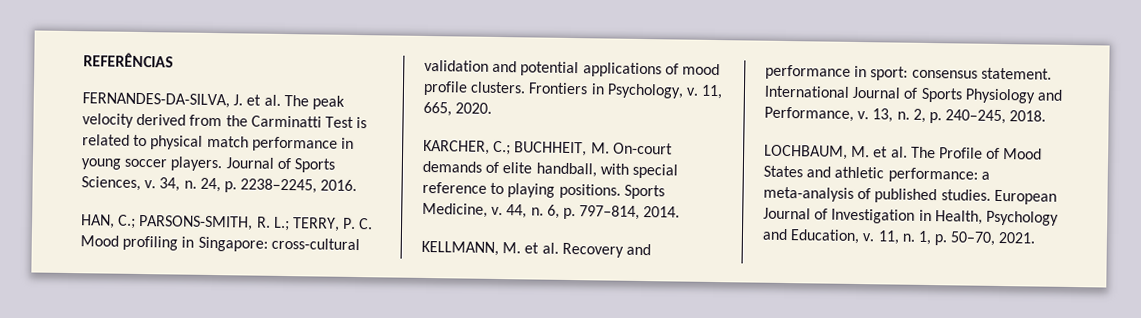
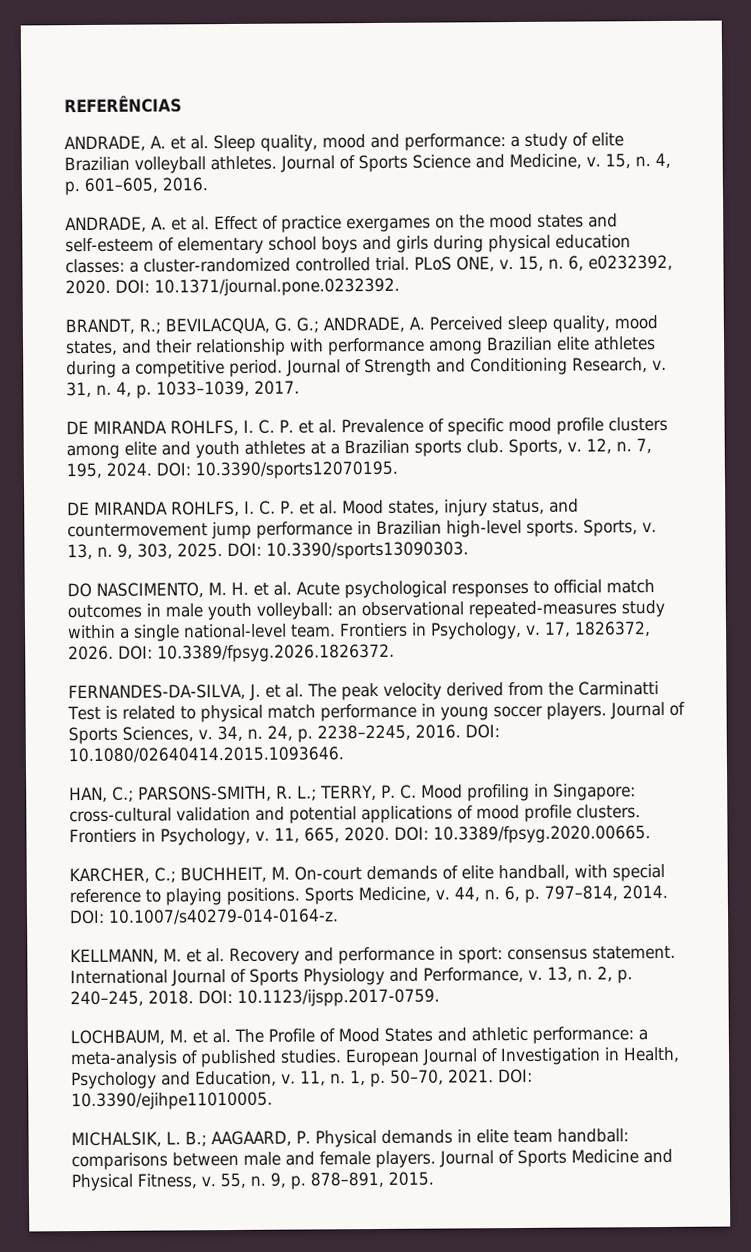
+ ANDRADE, A. et al. Sleep quality, mood and performance: a study of elite Brazilian volleyball athletes. Journal of Sports Science and Medicine, v. 15, n. 4, p. 601–605, 2016.
+ ANDRADE, A. et al. Effect of practice exergames on the mood states and self-esteem of elementary school boys and girls during physical education classes: a cluster-randomized controlled trial. PLoS ONE, v. 15, n. 6, e0232392, 2020. DOI: 10.1371/journal.pone.0232392.
+ BRANDT, R.; BEVILACQUA, G. G.; ANDRADE, A. Perceived sleep quality, mood states, and their relationship with performance among Brazilian elite athletes during a competitive period. Journal of Strength and Conditioning Research, v. 31, n. 4, p. 1033–1039, 2017.
+ DE MIRANDA ROHLFS, I. C. P. et al. Prevalence of specific mood profile clusters among elite and youth athletes at a Brazilian sports club. Sports, v. 12, n. 7, 195, 2024. DOI: 10.3390/sports12070195.
+ DE MIRANDA ROHLFS, I. C. P. et al. Mood states, injury status, and countermovement jump performance in Brazilian high-level sports. Sports, v. 13, n. 9, 303, 2025. DOI: 10.3390/sports13090303.
+ DO NASCIMENTO, M. H. et al. Acute psychological responses to official match outcomes in male youth volleyball: an observational repeated-measures study within a single national-level team. Frontiers in Psychology, v. 17, 1826372, 2026. DOI: 10.3389/fpsyg.2026.1826372.
+ DOI: 10.1080/02640414.2015.1093646.
+ DOI: 10.3389/fpsyg.2020.00665.
+ DOI: 10.1007/s40279-014-0164-z.
+ DOI: 10.1123/ijspp.2017-0759.
+ DOI: 10.3390/ejihpe11010005.
+ MICHALSIK, L. B.; AAGAARD, P. Physical demands in elite team handball: comparisons between male and female players. Journal of Sports Medicine and Physical Fitness, v. 55, n. 9, p. 878–891, 2015.

